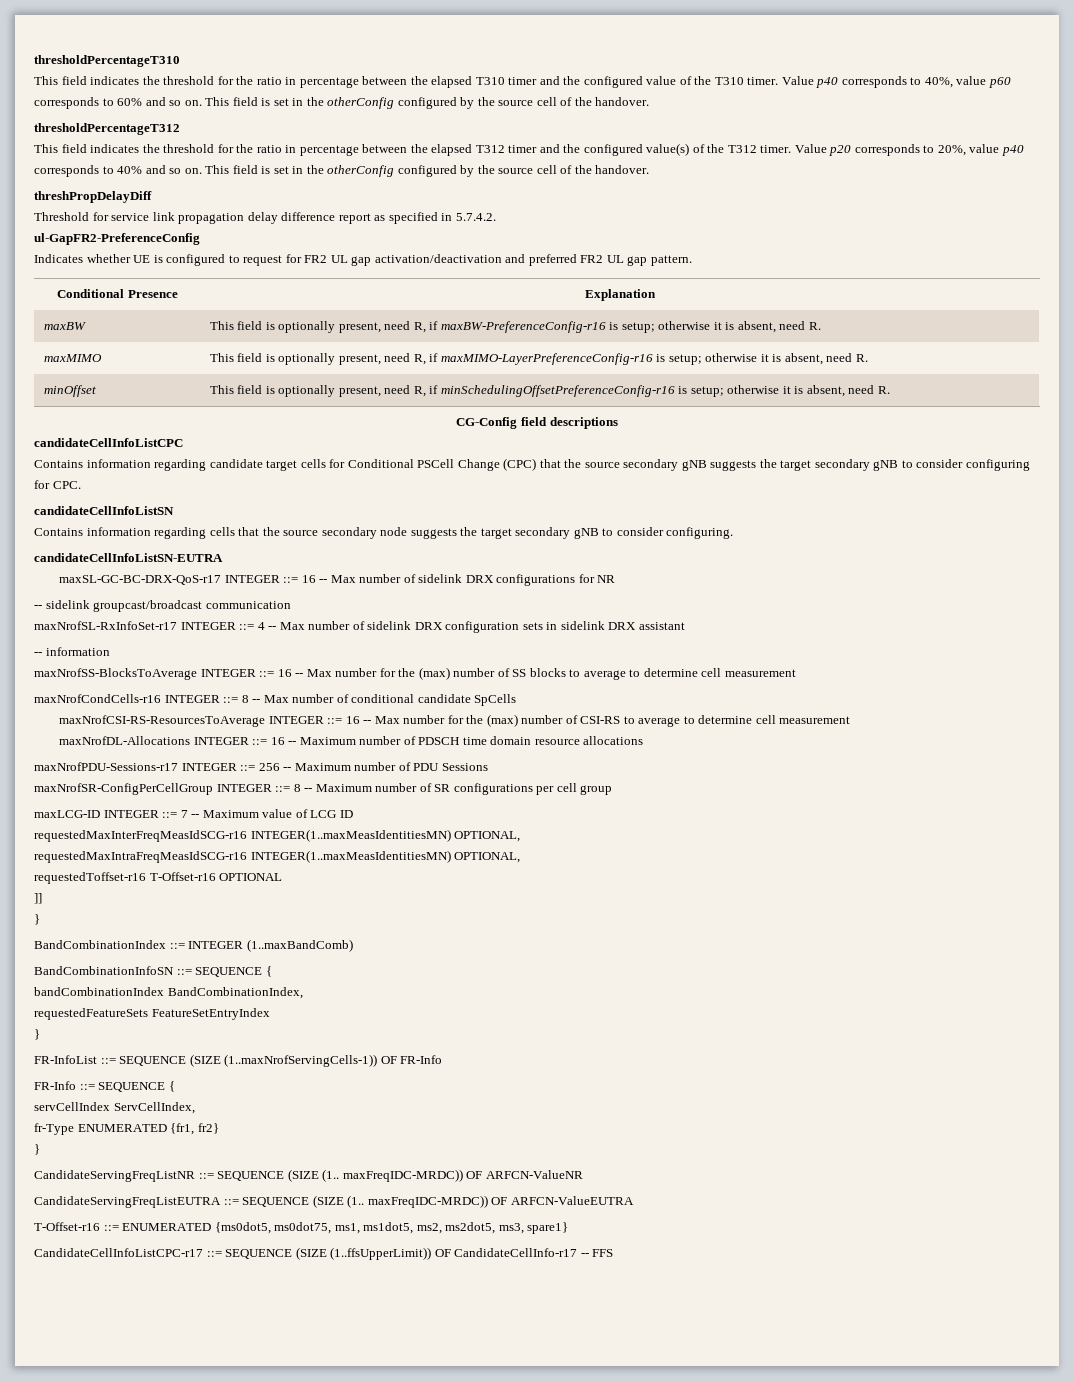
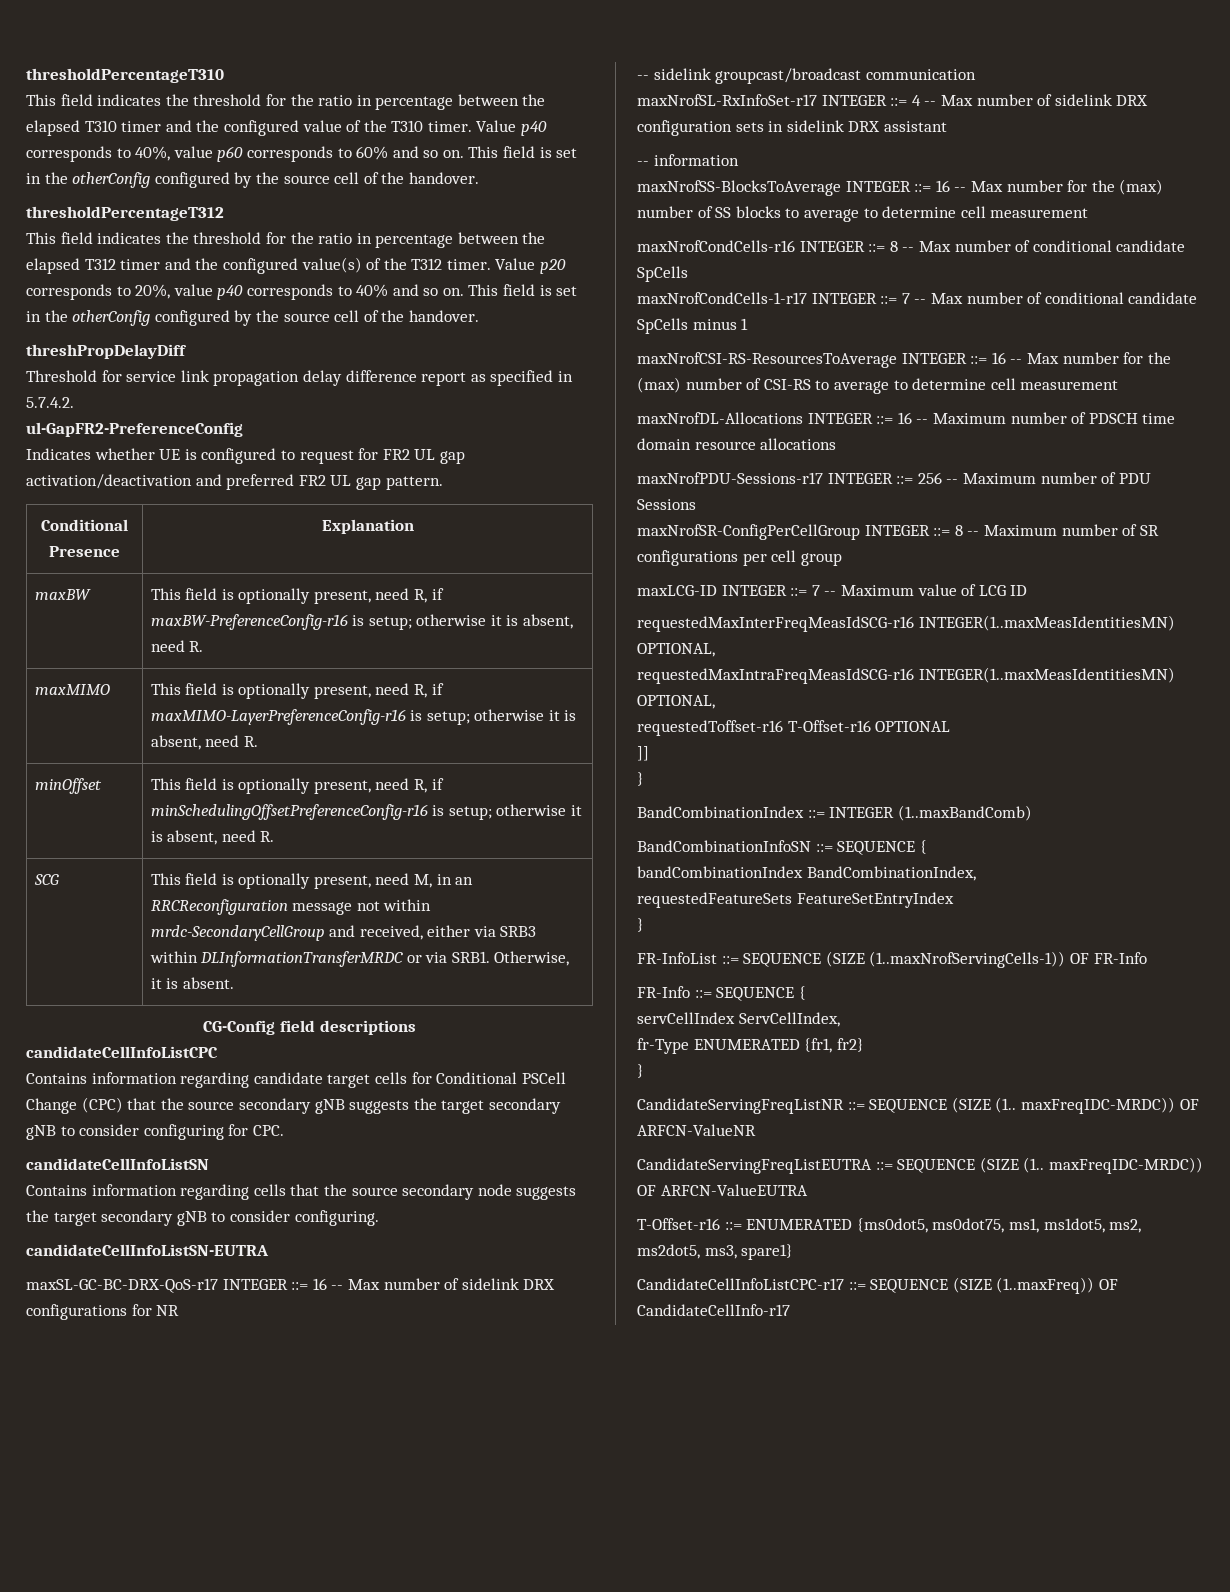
+ SCG | This field is optionally present, need M, in an RRCReconfiguration message not within mrdc-SecondaryCellGroup and received, either via SRB3 within DLInformationTransferMRDC or via SRB1. Otherwise, it is absent.
+ maxNrofCondCells-1-r17 INTEGER ::= 7 -- Max number of conditional candidate SpCells minus 1
- CandidateCellInfoListCPC-r17 ::= SEQUENCE (SIZE (1..ffsUpperLimit)) OF CandidateCellInfo-r17 -- FFS
+ CandidateCellInfoListCPC-r17 ::= SEQUENCE (SIZE (1..maxFreq)) OF CandidateCellInfo-r17

